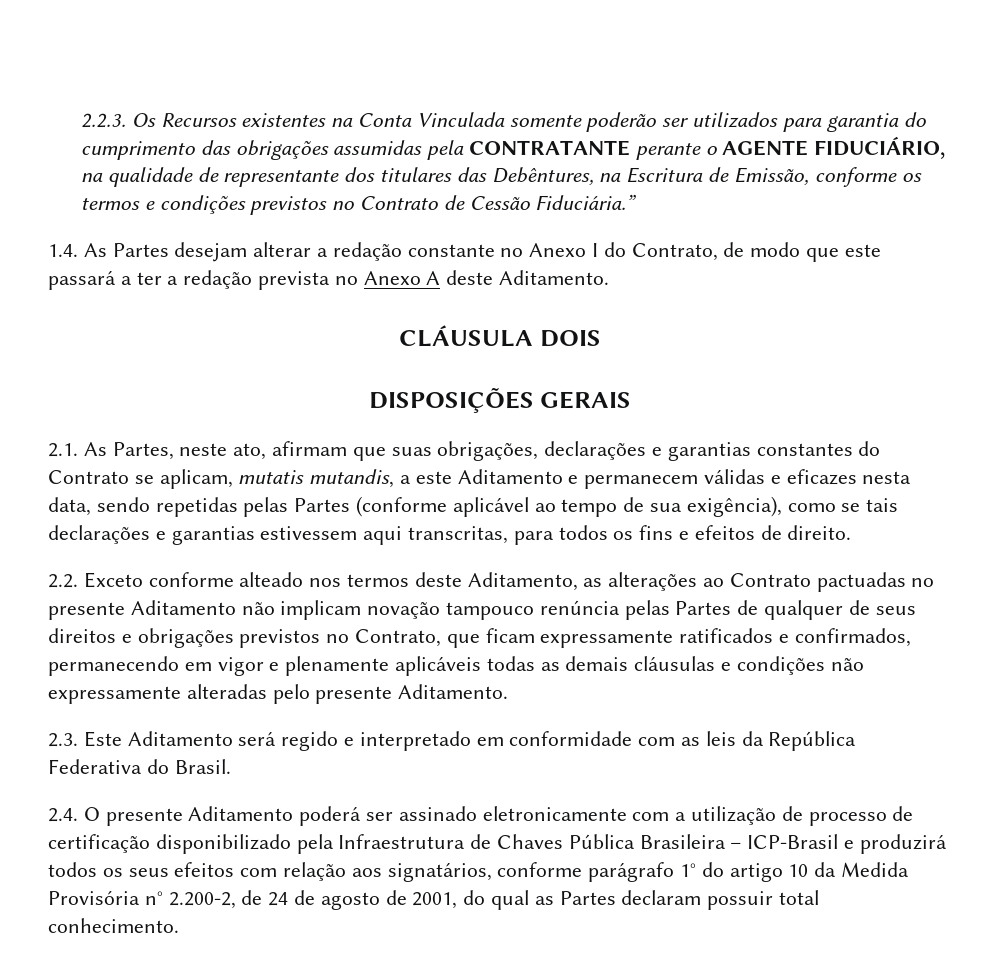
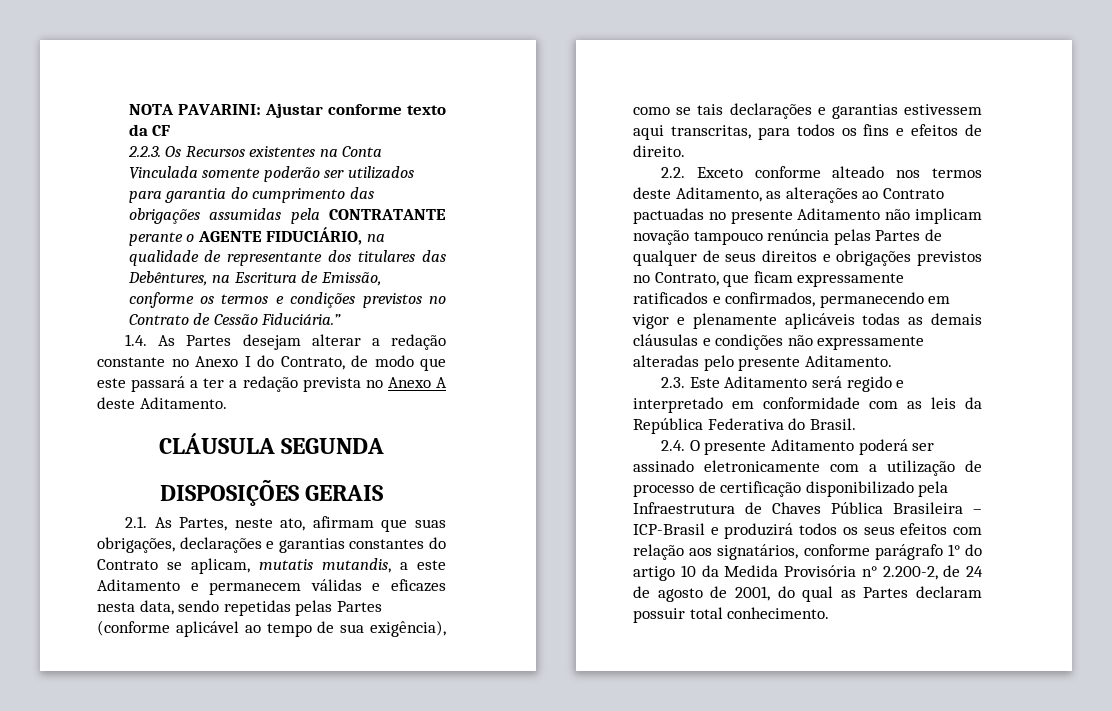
+ NOTA PAVARINI: Ajustar conforme texto da CF
- CLÁUSULA DOIS
+ CLÁUSULA SEGUNDA

